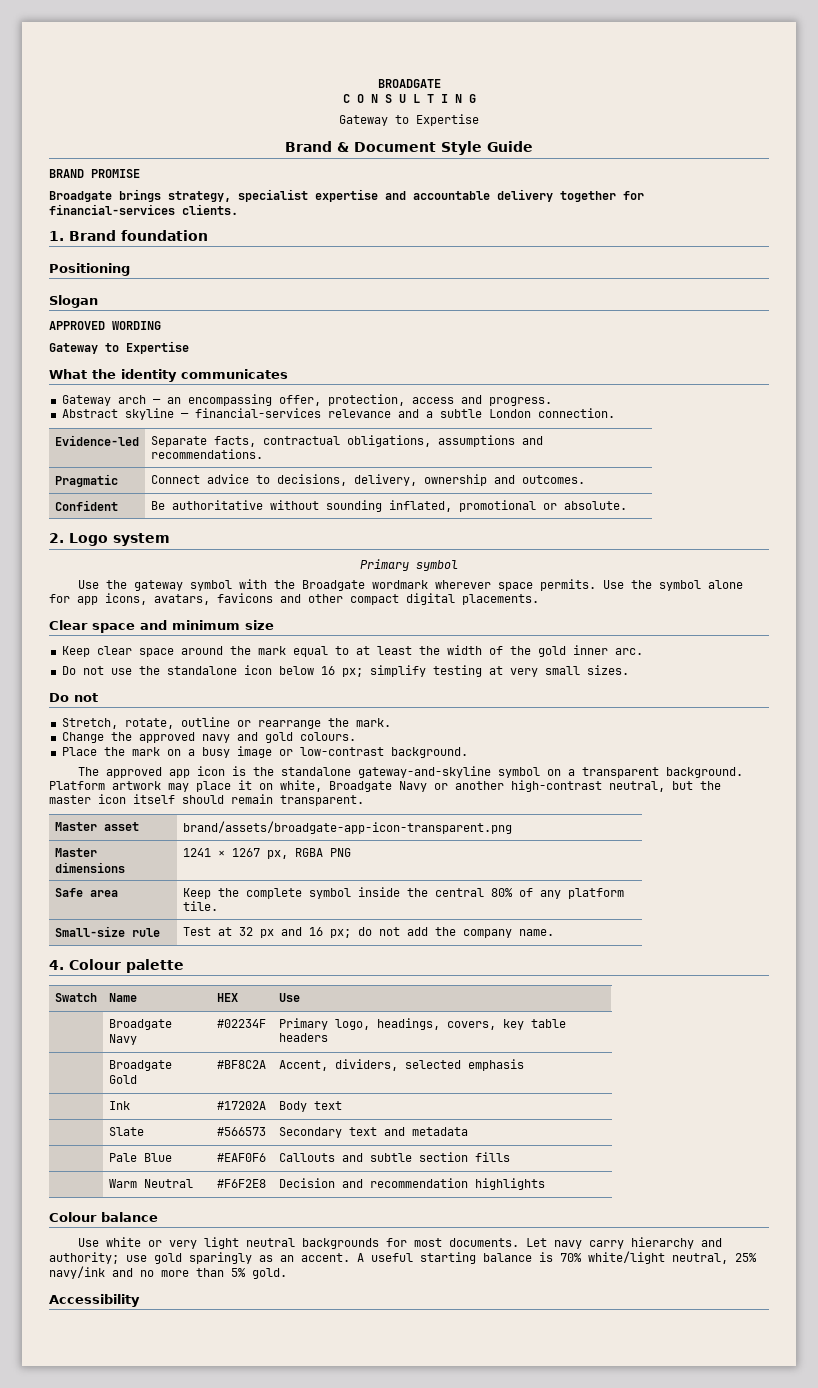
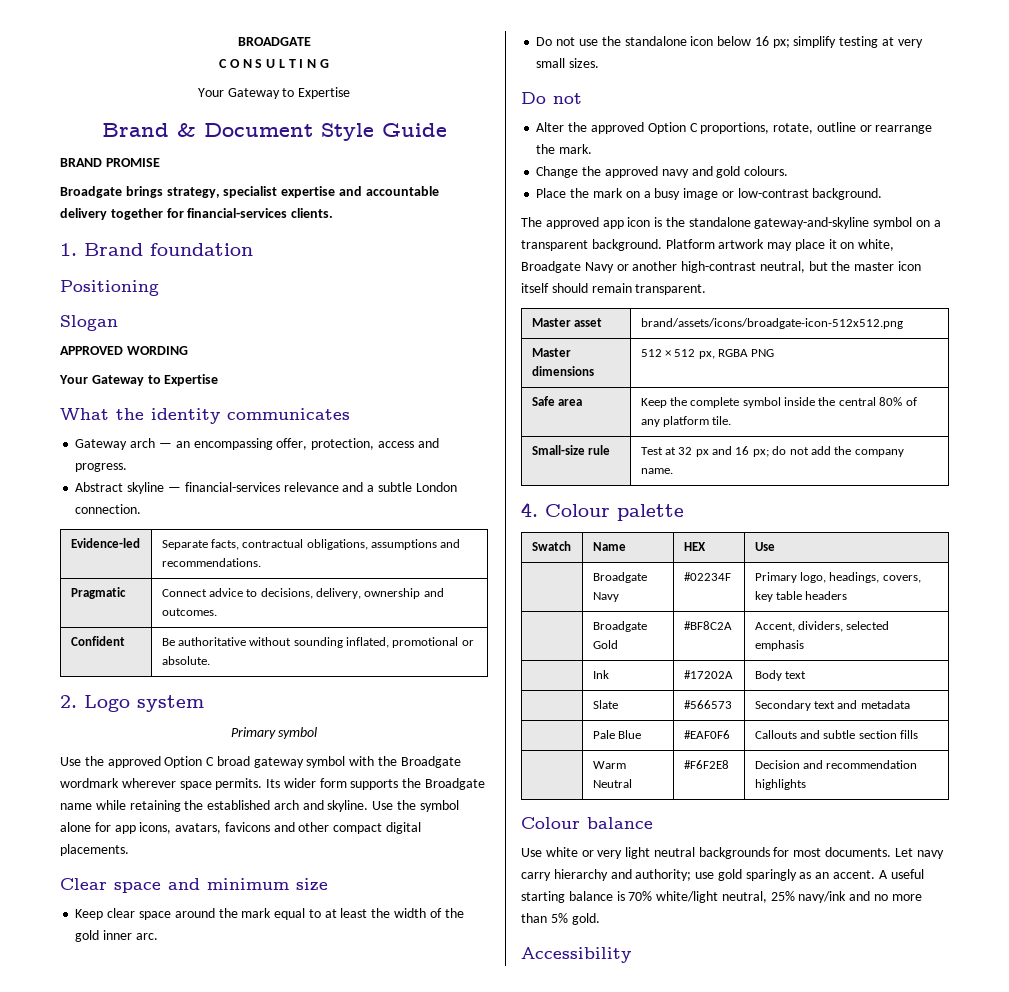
  C O N S U L T I N G
- Gateway to Expertise
+ Your Gateway to Expertise
  APPROVED WORDING
- Gateway to Expertise
+ Your Gateway to Expertise
- Use the gateway symbol with the Broadgate wordmark wherever space permits.
+ Use the approved Option C broad gateway symbol with the Broadgate wordmark wherever space permits.
+ Its wider form supports the Broadgate name while retaining the established arch and skyline.
- Stretch, rotate, outline or rearrange the mark.
+ Alter the approved Option C proportions, rotate, outline or rearrange the mark.
- Master asset | brand/assets/broadgate-app-icon-transparent.png
+ Master asset | brand/assets/icons/broadgate-icon-512x512.png
- Master dimensions | 1241 × 1267 px, RGBA PNG
+ Master dimensions | 512 × 512 px, RGBA PNG

